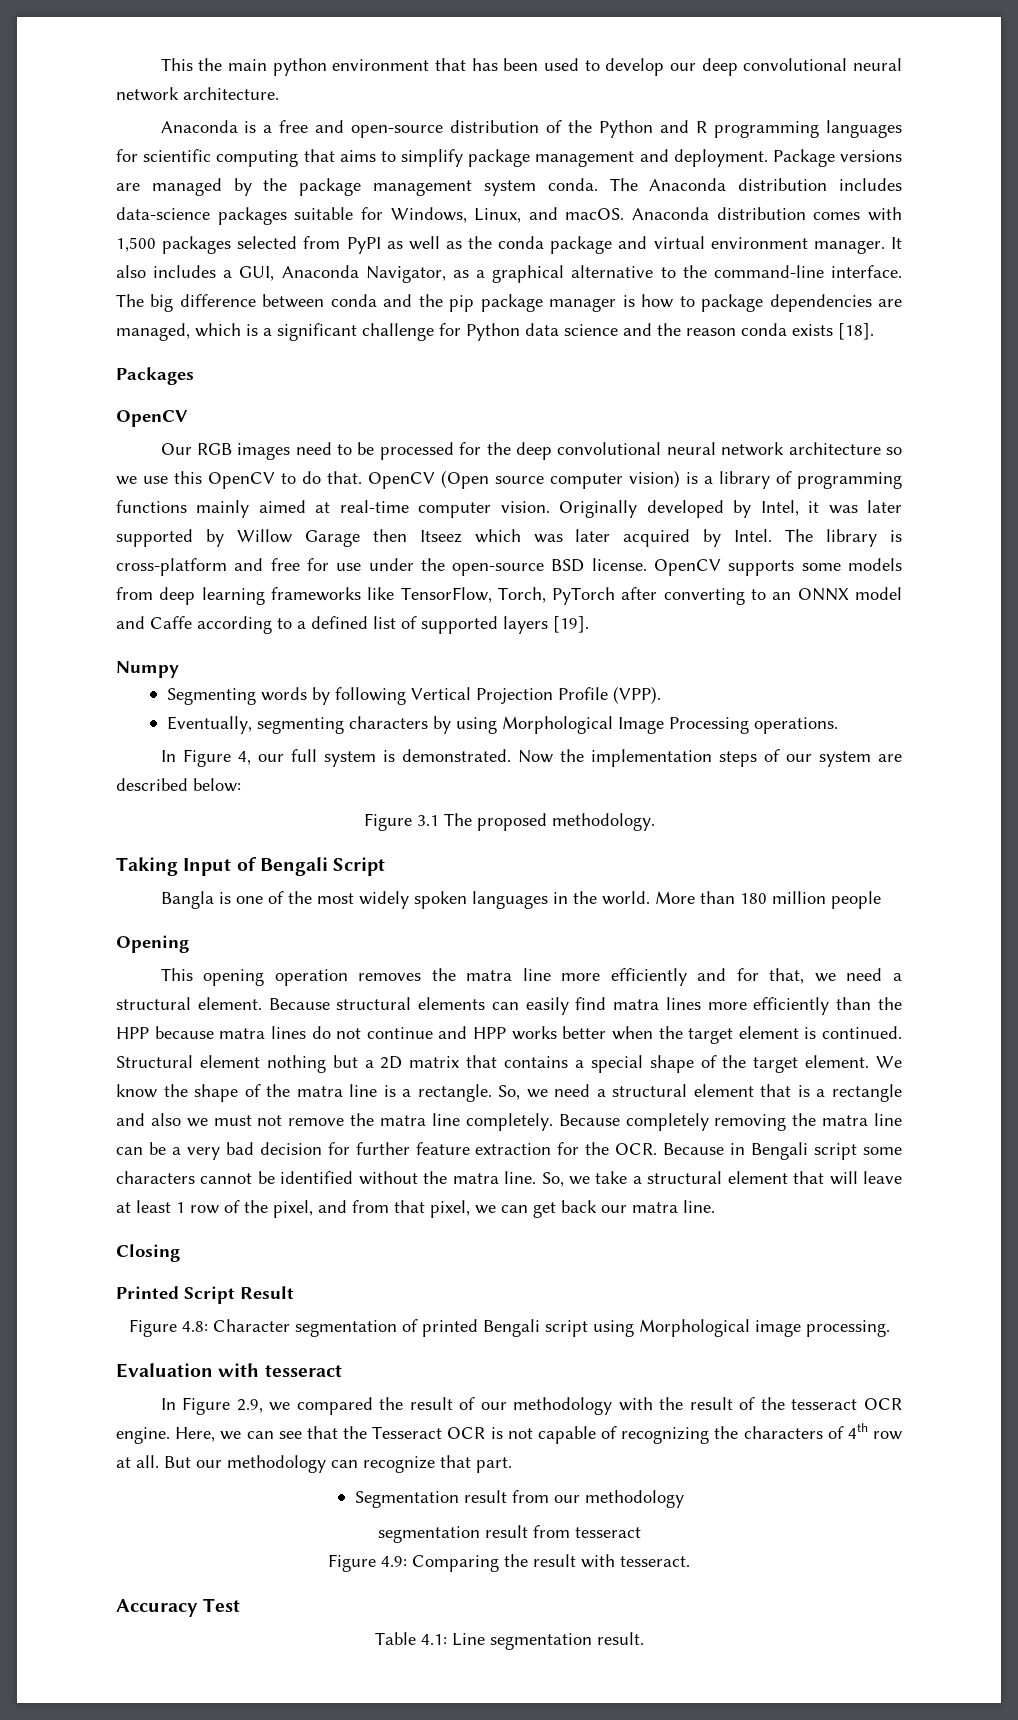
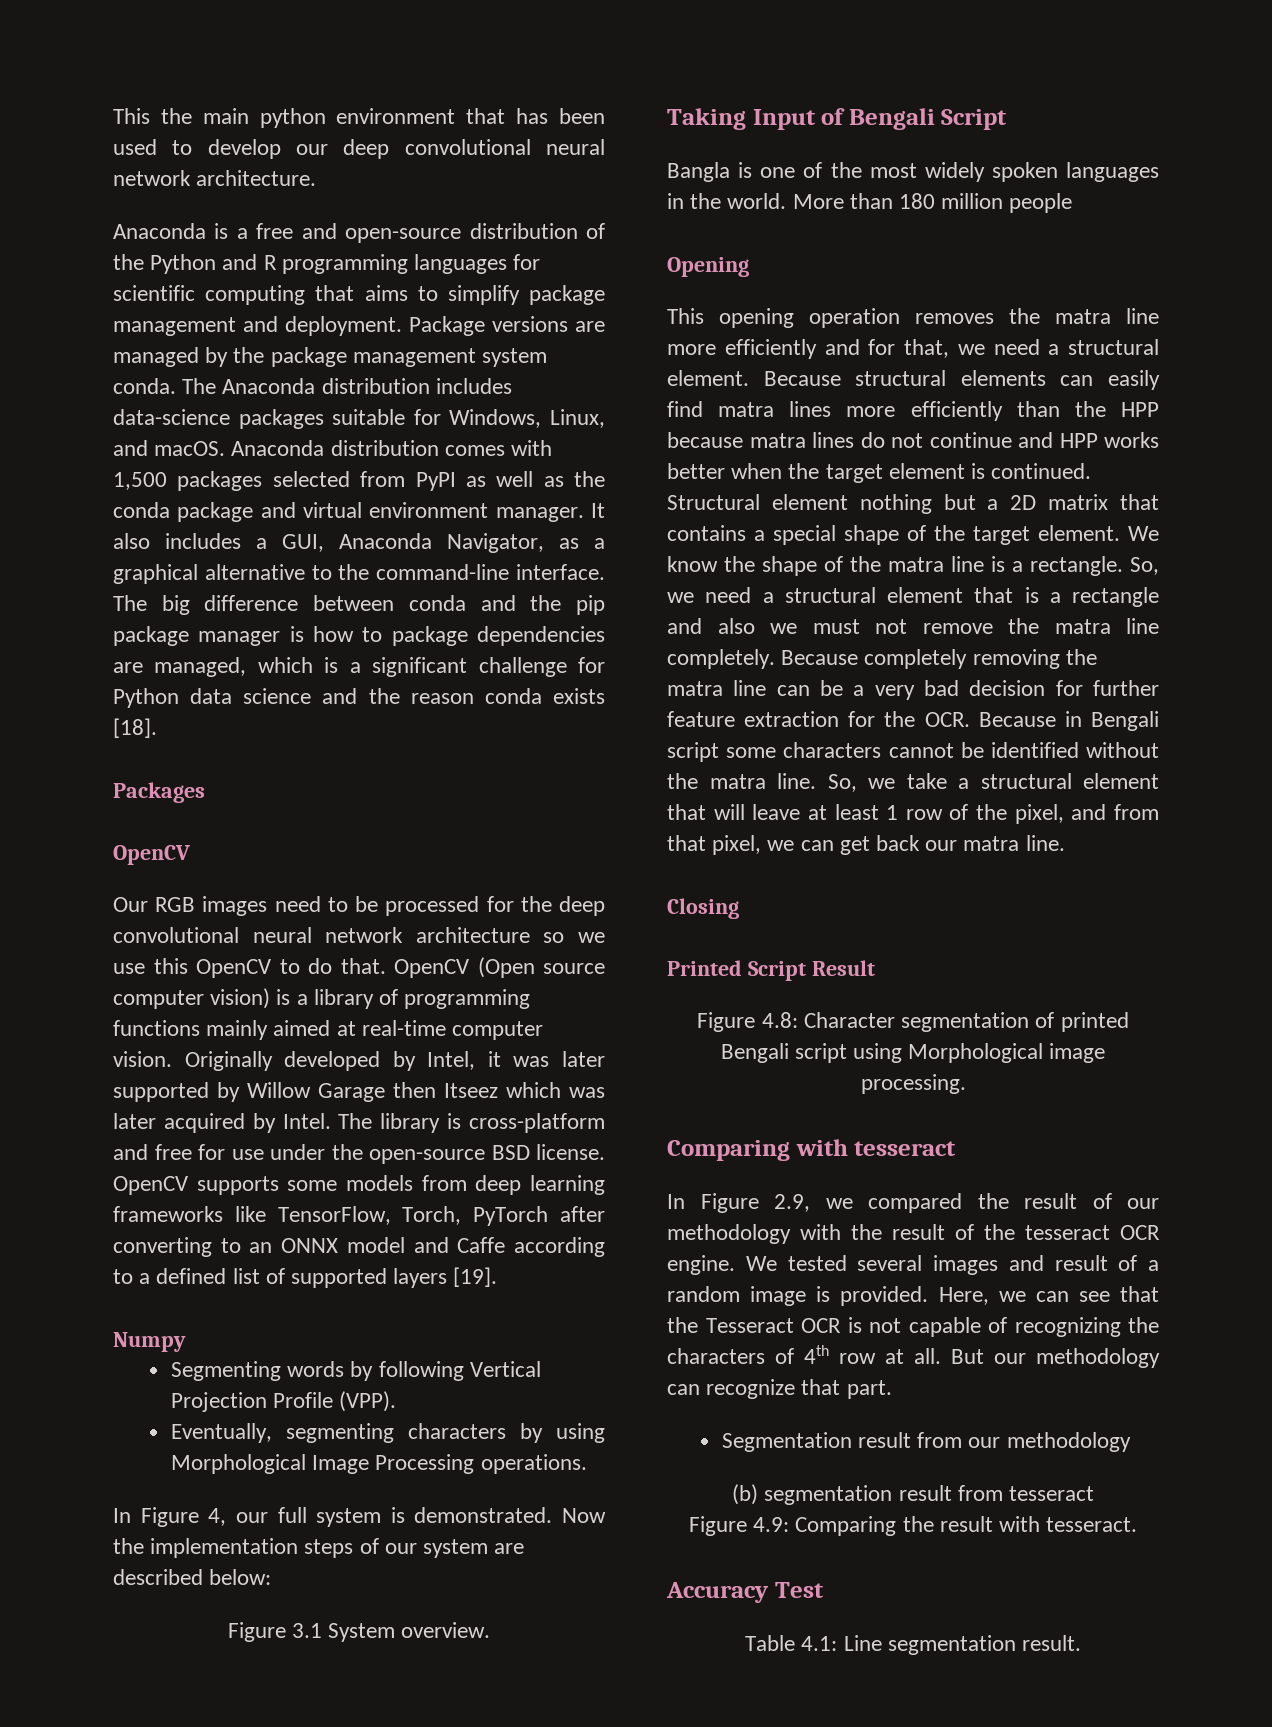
- Figure 3.1 The proposed methodology.
+ Figure 3.1 System overview.
- Evaluation with tesseract
+ Comparing with tesseract
+ We tested several images and result of a random image is provided.
- segmentation result from tesseract
+ (b) segmentation result from tesseract

